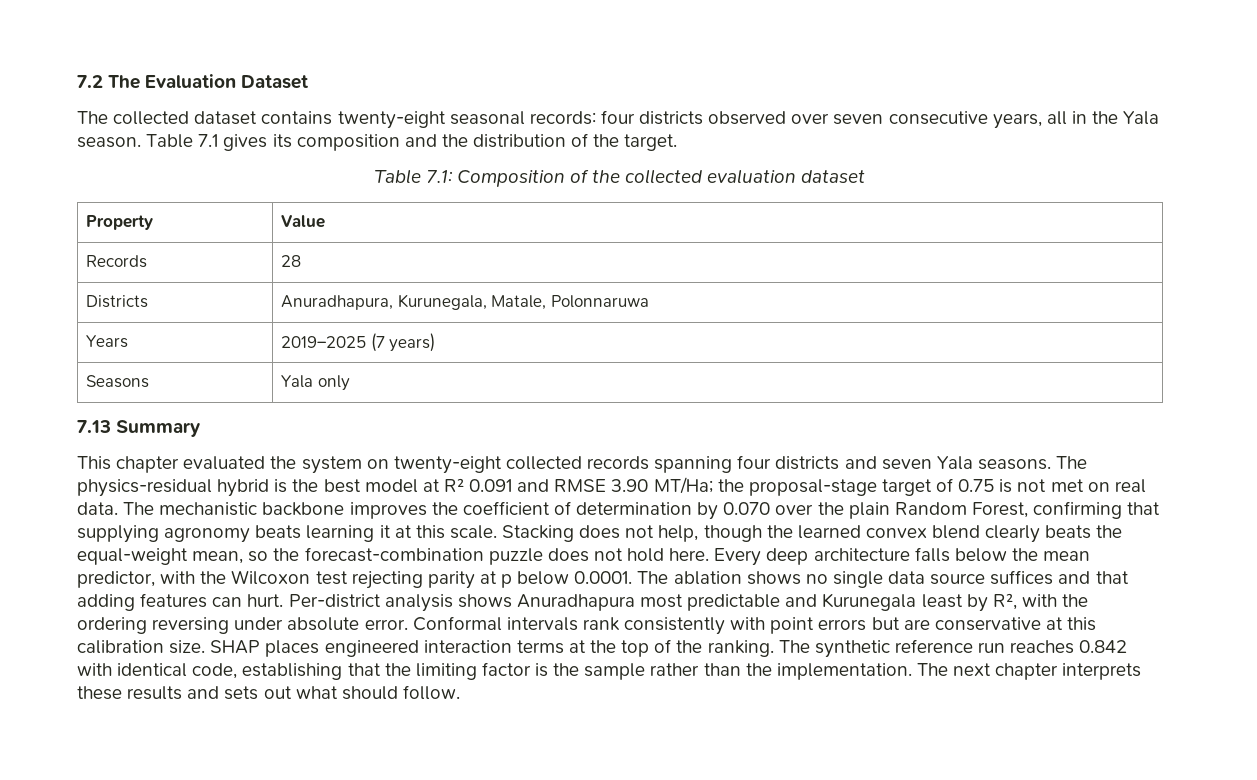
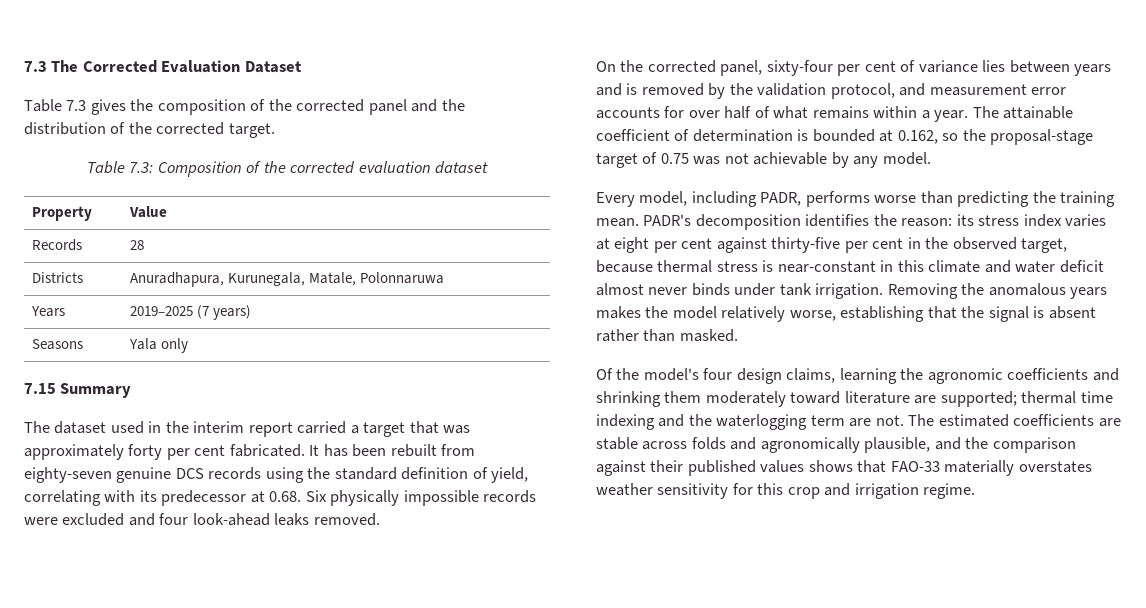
- 7.2 The Evaluation Dataset
+ 7.3 The Corrected Evaluation Dataset
- The collected dataset contains twenty-eight seasonal records: four districts observed over seven consecutive years, all in the Yala season. Table 7.1 gives its composition and the distribution of the target.
+ Table 7.3 gives the composition of the corrected panel and the distribution of the corrected target.
- Table 7.1: Composition of the collected evaluation dataset
+ Table 7.3: Composition of the corrected evaluation dataset
- 7.13 Summary
+ 7.15 Summary
- This chapter evaluated the system on twenty-eight collected records spanning four districts and seven Yala seasons. The physics-residual hybrid is the best model at R² 0.091 and RMSE 3.90 MT/Ha; the proposal-stage target of 0.75 is not met on real data. The mechanistic backbone improves the coefficient of determination by 0.070 over the plain Random Forest, confirming that supplying agronomy beats learning it at this scale. Stacking does not help, though the learned convex blend clearly beats the equal-weight mean, so the forecast-combination puzzle does not hold here. Every deep architecture falls below the mean predictor, with the Wilcoxon test rejecting parity at p below 0.0001. The ablation shows no single data source suffices and that adding features can hurt. Per-district analysis shows Anuradhapura most predictable and Kurunegala least by R², with the ordering reversing under absolute error. Conformal intervals rank consistently with point errors but are conservative at this calibration size. SHAP places engineered interaction terms at the top of the ranking. The synthetic reference run reaches 0.842 with identical code, establishing that the limiting factor is the sample rather than the implementation. The next chapter interprets these results and sets out what should follow.
+ The dataset used in the interim report carried a target that was approximately forty per cent fabricated. It has been rebuilt from eighty-seven genuine DCS records using the standard definition of yield, correlating with its predecessor at 0.68. Six physically impossible records were excluded and four look-ahead leaks removed.
+ On the corrected panel, sixty-four per cent of variance lies between years and is removed by the validation protocol, and measurement error accounts for over half of what remains within a year. The attainable coefficient of determination is bounded at 0.162, so the proposal-stage target of 0.75 was not achievable by any model.
+ Every model, including PADR, performs worse than predicting the training mean. PADR's decomposition identifies the reason: its stress index varies at eight per cent against thirty-five per cent in the observed target, because thermal stress is near-constant in this climate and water deficit almost never binds under tank irrigation. Removing the anomalous years makes the model relatively worse, establishing that the signal is absent rather than masked.
+ Of the model's four design claims, learning the agronomic coefficients and shrinking them moderately toward literature are supported; thermal time indexing and the waterlogging term are not. The estimated coefficients are stable across folds and agronomically plausible, and the comparison against their published values shows that FAO-33 materially overstates weather sensitivity for this crop and irrigation regime.

